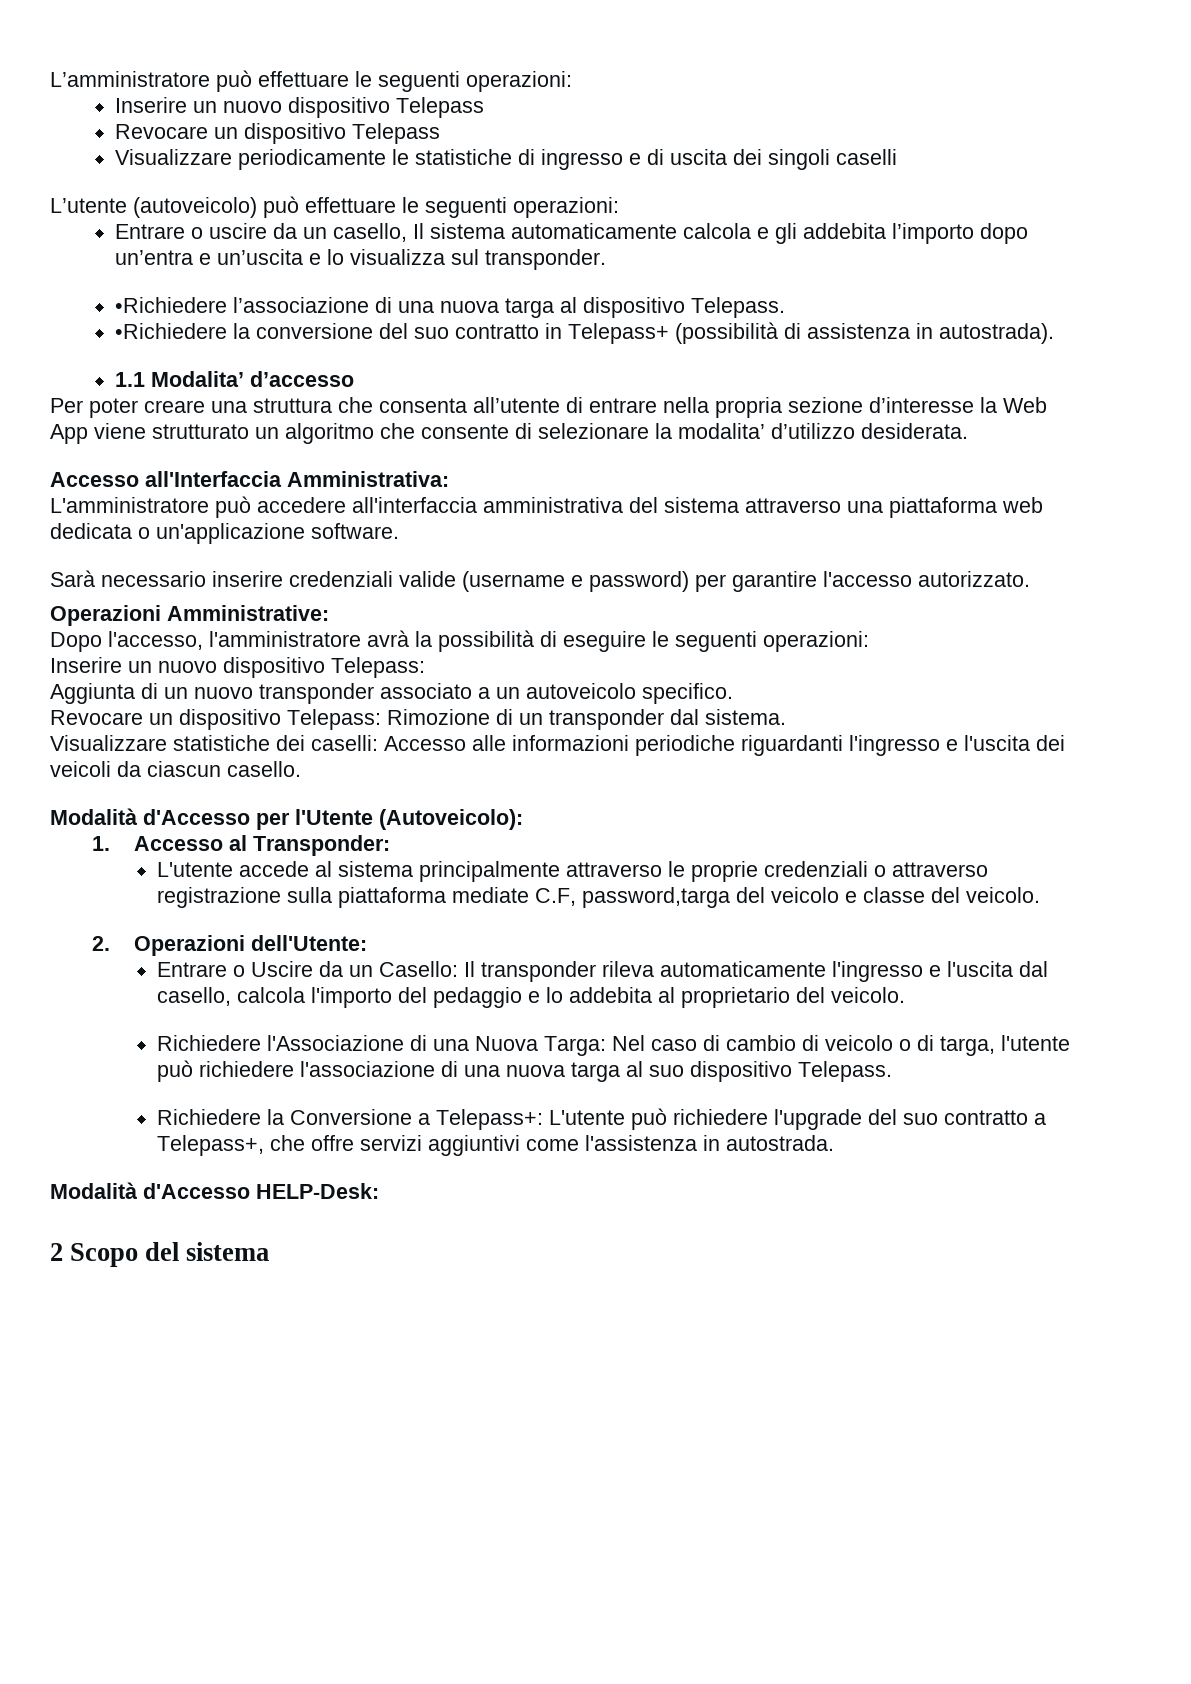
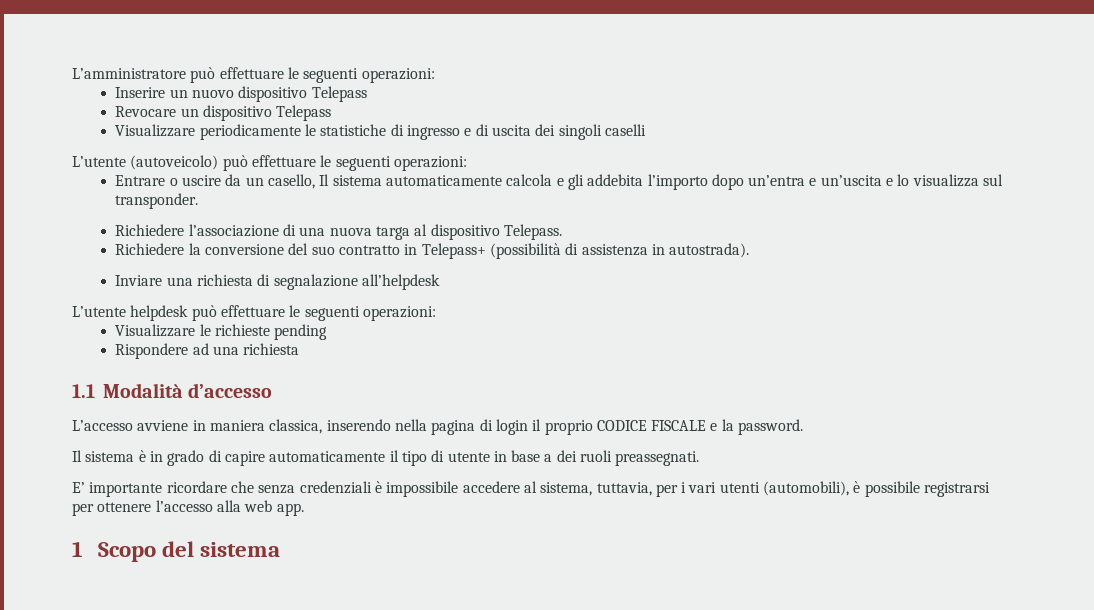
- •Richiedere l’associazione di una nuova targa al dispositivo Telepass.
+ Richiedere l’associazione di una nuova targa al dispositivo Telepass.
- •Richiedere la conversione del suo contratto in Telepass+ (possibilità di assistenza in autostrada).
+ Richiedere la conversione del suo contratto in Telepass+ (possibilità di assistenza in autostrada).
- 1.1 Modalita’ d’accesso
- Per poter creare una struttura che consenta all’utente di entrare nella propria sezione d’interesse la Web App viene strutturato un algoritmo che consente di selezionare la modalita’ d’utilizzo desiderata.
- Accesso all'Interfaccia Amministrativa:
- L'amministratore può accedere all'interfaccia amministrativa del sistema attraverso una piattaforma web dedicata o un'applicazione software.
- Sarà necessario inserire credenziali valide (username e password) per garantire l'accesso autorizzato.
- Operazioni Amministrative:
- Dopo l'accesso, l'amministratore avrà la possibilità di eseguire le seguenti operazioni:
- Inserire un nuovo dispositivo Telepass:
- Aggiunta di un nuovo transponder associato a un autoveicolo specifico.
- Revocare un dispositivo Telepass: Rimozione di un transponder dal sistema.
- Visualizzare statistiche dei caselli: Accesso alle informazioni periodiche riguardanti l'ingresso e l'uscita dei veicoli da ciascun casello.
- Modalità d'Accesso per l'Utente (Autoveicolo):
- 1. Accesso al Transponder:
- L'utente accede al sistema principalmente attraverso le proprie credenziali o attraverso registrazione sulla piattaforma mediate C.F, password,targa del veicolo e classe del veicolo.
- 2. Operazioni dell'Utente:
- Entrare o Uscire da un Casello: Il transponder rileva automaticamente l'ingresso e l'uscita dal casello, calcola l'importo del pedaggio e lo addebita al proprietario del veicolo.
- Richiedere l'Associazione di una Nuova Targa: Nel caso di cambio di veicolo o di targa, l'utente può richiedere l'associazione di una nuova targa al suo dispositivo Telepass.
- Richiedere la Conversione a Telepass+: L'utente può richiedere l'upgrade del suo contratto a Telepass+, che offre servizi aggiuntivi come l'assistenza in autostrada.
- Modalità d'Accesso HELP-Desk:
- 2 Scopo del sistema
+ Inviare una richiesta di segnalazione all’helpdesk
+ L’utente helpdesk può effettuare le seguenti operazioni:
+ Visualizzare le richieste pending
+ Rispondere ad una richiesta
+ 1.1 Modalità d’accesso
+ L’accesso avviene in maniera classica, inserendo nella pagina di login il proprio CODICE FISCALE e la password.
+ Il sistema è in grado di capire automaticamente il tipo di utente in base a dei ruoli preassegnati.
+ E’ importante ricordare che senza credenziali è impossibile accedere al sistema, tuttavia, per i vari utenti (automobili), è possibile registrarsi per ottenere l’accesso alla web app.
+ 1 Scopo del sistema

